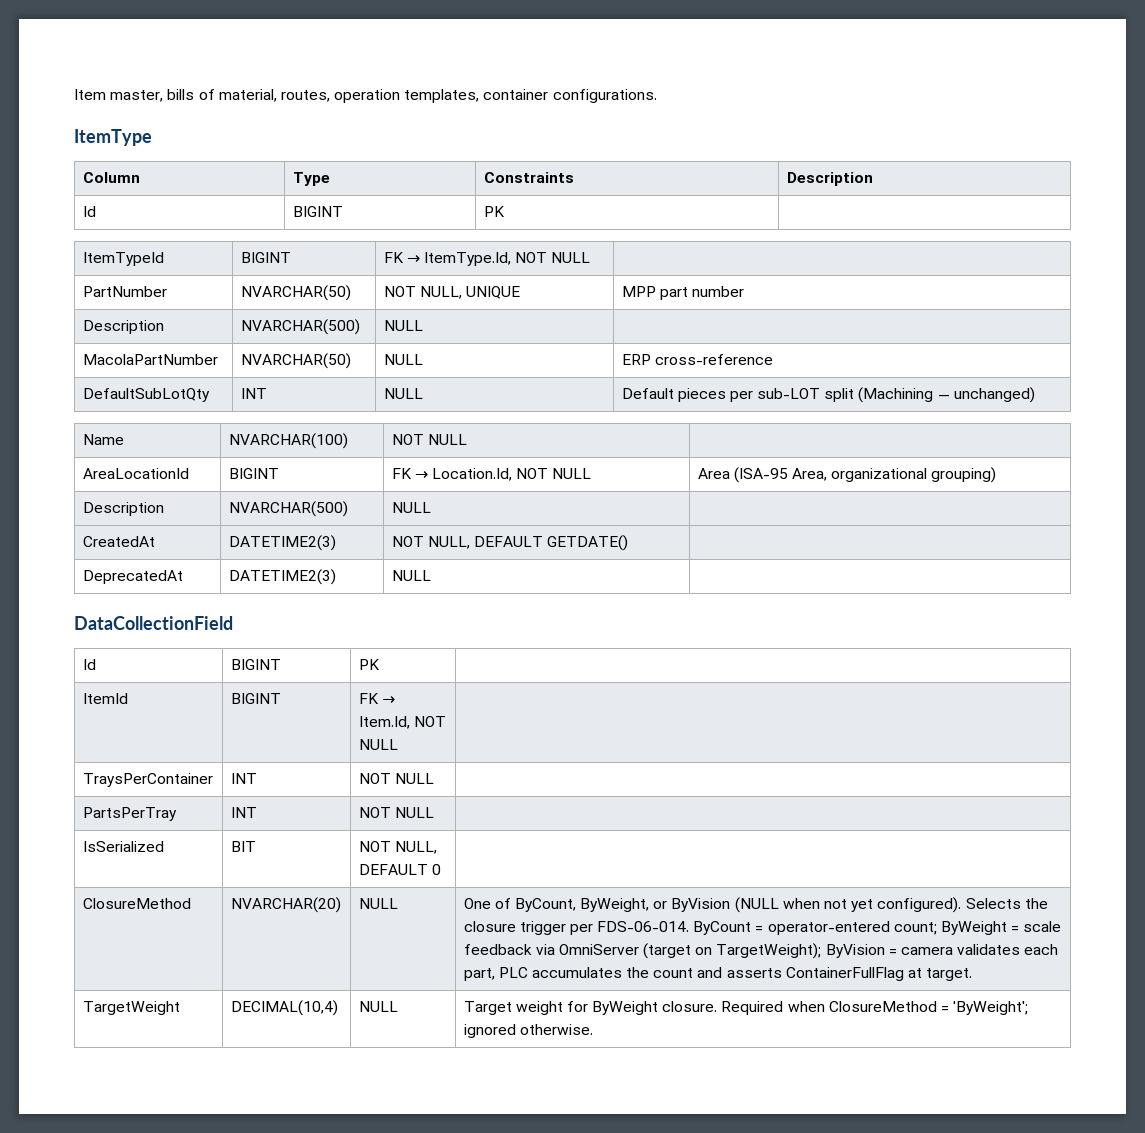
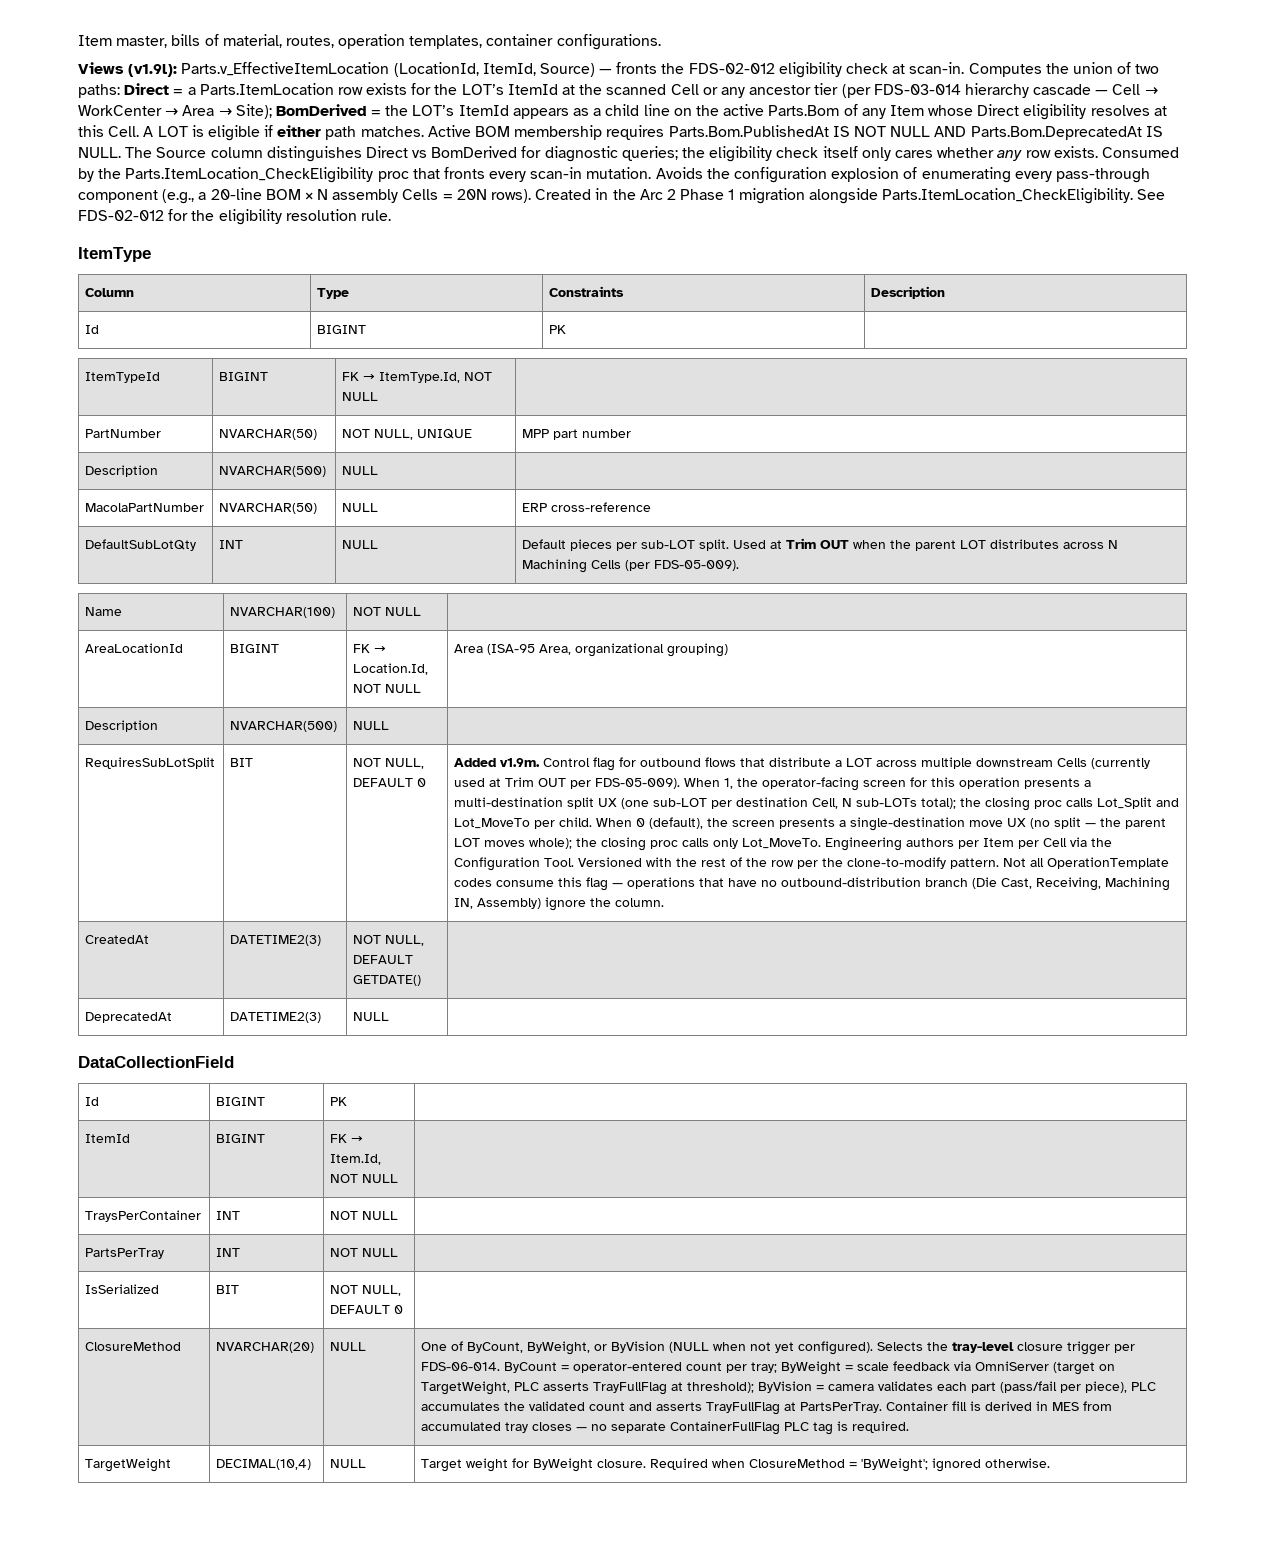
+ Views (v1.9l): Parts.v_EffectiveItemLocation (LocationId, ItemId, Source) — fronts the FDS-02-012 eligibility check at scan-in. Computes the union of two paths: Direct = a Parts.ItemLocation row exists for the LOT’s ItemId at the scanned Cell or any ancestor tier (per FDS-03-014 hierarchy cascade — Cell → WorkCenter → Area → Site); BomDerived = the LOT’s ItemId appears as a child line on the active Parts.Bom of any Item whose Direct eligibility resolves at this Cell. A LOT is eligible if either path matches. Active BOM membership requires Parts.Bom.PublishedAt IS NOT NULL AND Parts.Bom.DeprecatedAt IS NULL. The Source column distinguishes Direct vs BomDerived for diagnostic queries; the eligibility check itself only cares whether any row exists. Consumed by the Parts.ItemLocation_CheckEligibility proc that fronts every scan-in mutation. Avoids the configuration explosion of enumerating every pass-through component (e.g., a 20-line BOM × N assembly Cells = 20N rows). Created in the Arc 2 Phase 1 migration alongside Parts.ItemLocation_CheckEligibility. See FDS-02-012 for the eligibility resolution rule.
- DefaultSubLotQty | INT | NULL | Default pieces per sub-LOT split (Machining — unchanged)
+ DefaultSubLotQty | INT | NULL | Default pieces per sub-LOT split. Used at Trim OUT when the parent LOT distributes across N Machining Cells (per FDS-05-009).
+ RequiresSubLotSplit | BIT | NOT NULL, DEFAULT 0 | Added v1.9m. Control flag for outbound flows that distribute a LOT across multiple downstream Cells (currently used at Trim OUT per FDS-05-009). When 1, the operator-facing screen for this operation presents a multi-destination split UX (one sub-LOT per destination Cell, N sub-LOTs total); the closing proc calls Lot_Split and Lot_MoveTo per child. When 0 (default), the screen presents a single-destination move UX (no split — the parent LOT moves whole); the closing proc calls only Lot_MoveTo. Engineering authors per Item per Cell via the Configuration Tool. Versioned with the rest of the row per the clone-to-modify pattern. Not all OperationTemplate codes consume this flag — operations that have no outbound-distribution branch (Die Cast, Receiving, Machining IN, Assembly) ignore the column.
- Selects the closure trigger per FDS-06-014.
+ Selects the tray-level closure trigger per FDS-06-014.
- ByCount = operator-entered count; ByWeight = scale feedback via OmniServer (target on TargetWeight); ByVision = camera validates each part, PLC accumulates the count and asserts ContainerFullFlag at target.
+ ByCount = operator-entered count per tray; ByWeight = scale feedback via OmniServer (target on TargetWeight, PLC asserts TrayFullFlag at threshold); ByVision = camera validates each part (pass/fail per piece), PLC accumulates the validated count and asserts TrayFullFlag at PartsPerTray. Container fill is derived in MES from accumulated tray closes — no separate ContainerFullFlag PLC tag is required.

